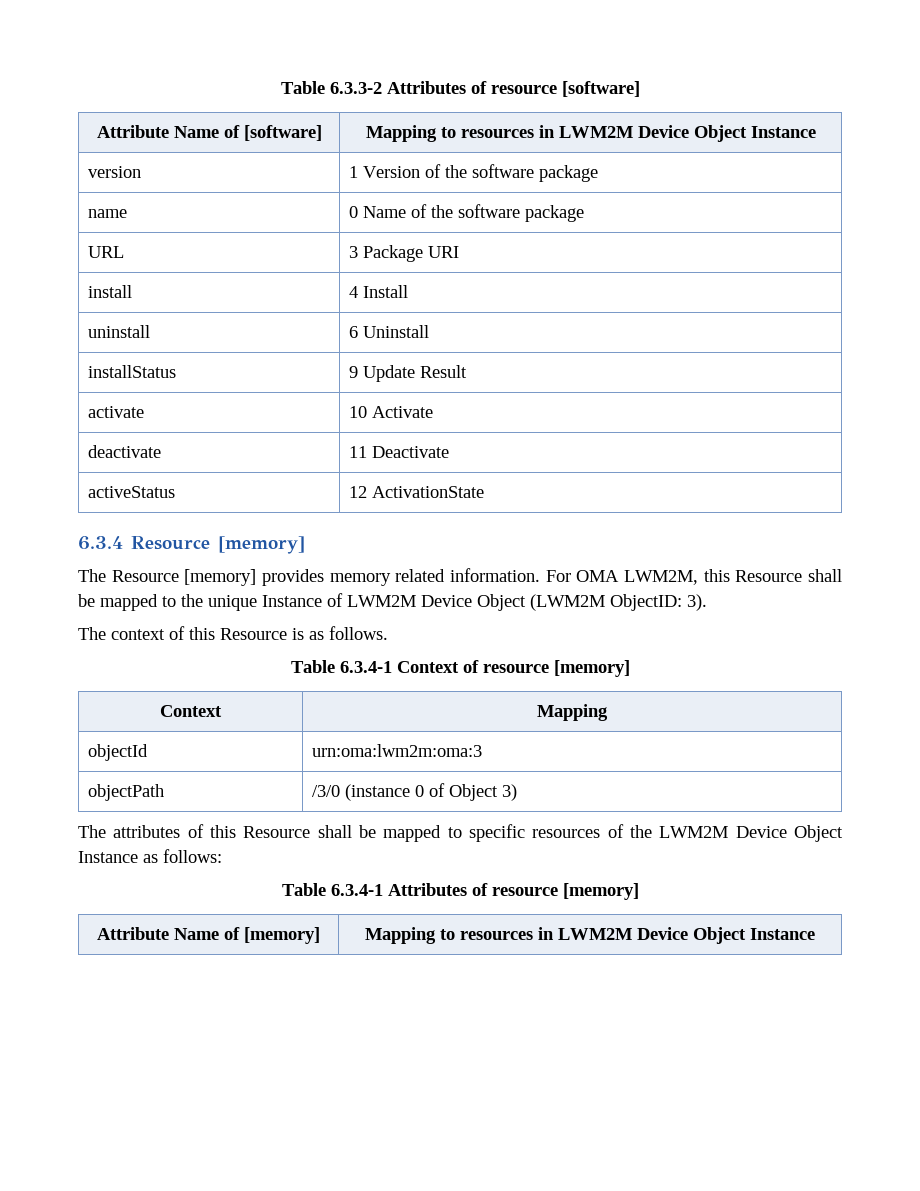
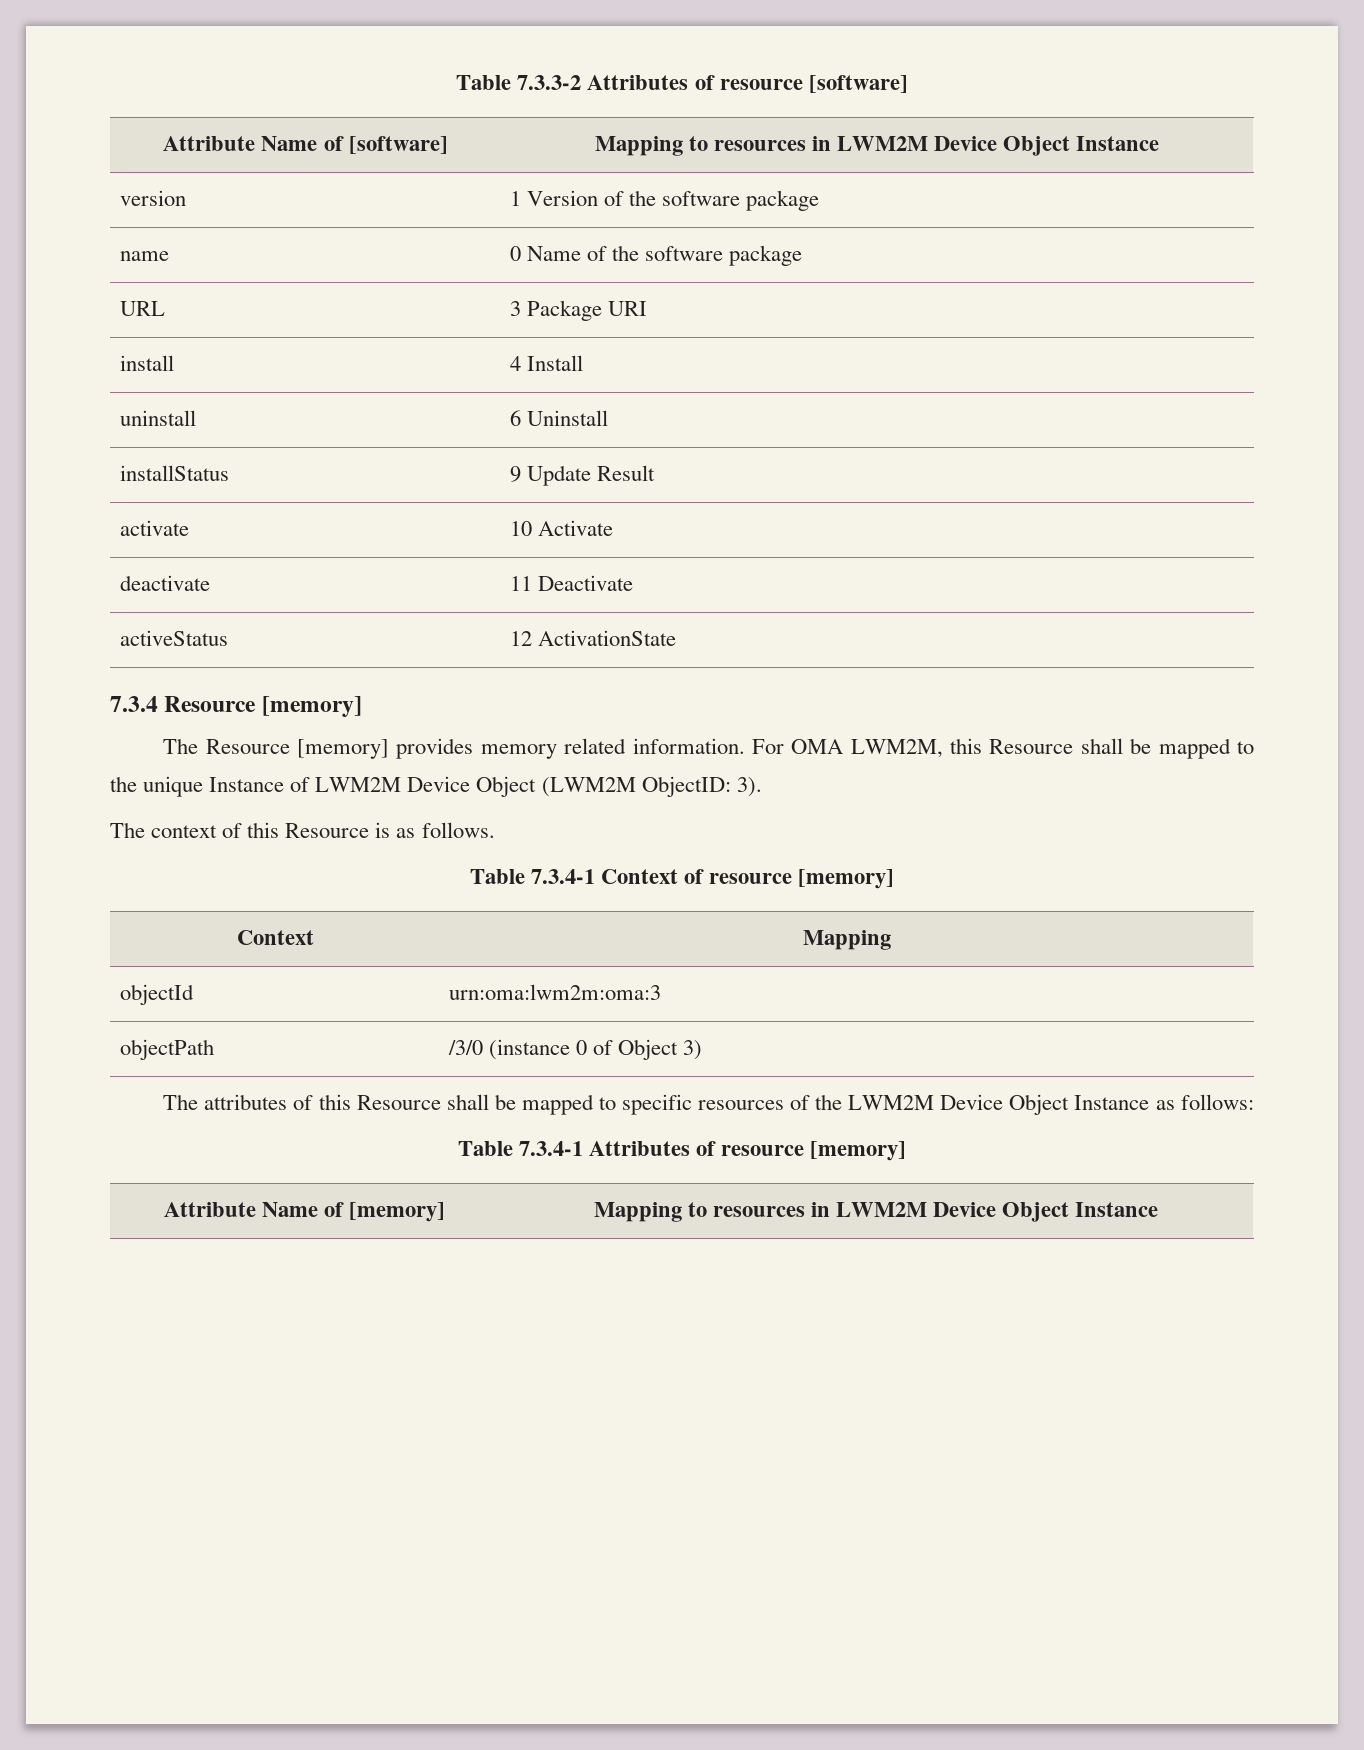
- Table 6.3.3-2 Attributes of resource [software]
+ Table 7.3.3-2 Attributes of resource [software]
- 6.3.4 Resource [memory]
+ 7.3.4 Resource [memory]
- Table 6.3.4-1 Context of resource [memory]
+ Table 7.3.4-1 Context of resource [memory]
- Table 6.3.4-1 Attributes of resource [memory]
+ Table 7.3.4-1 Attributes of resource [memory]

